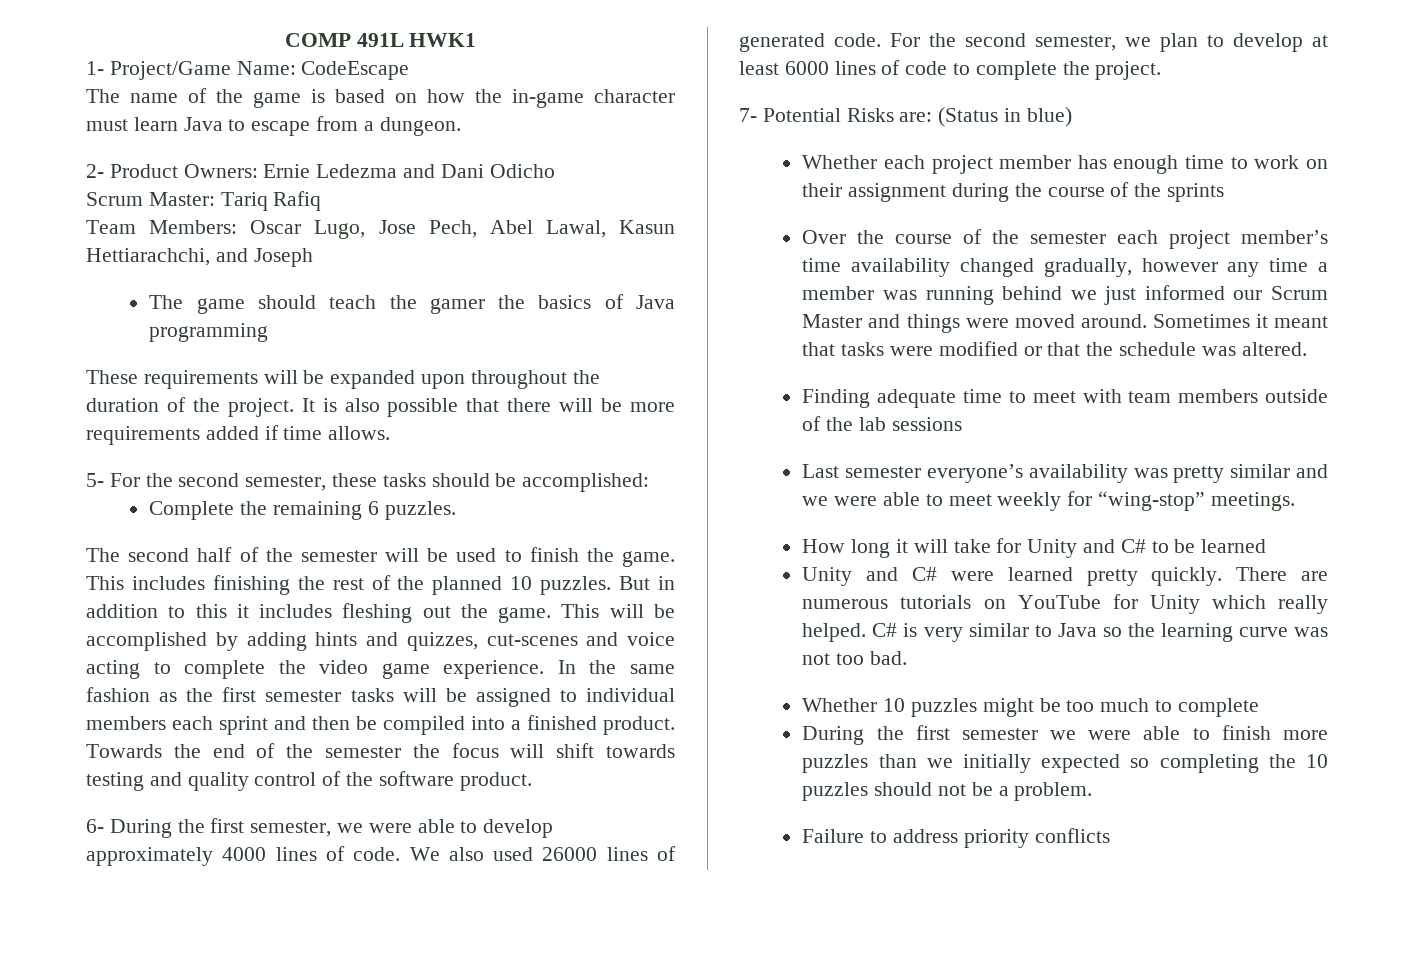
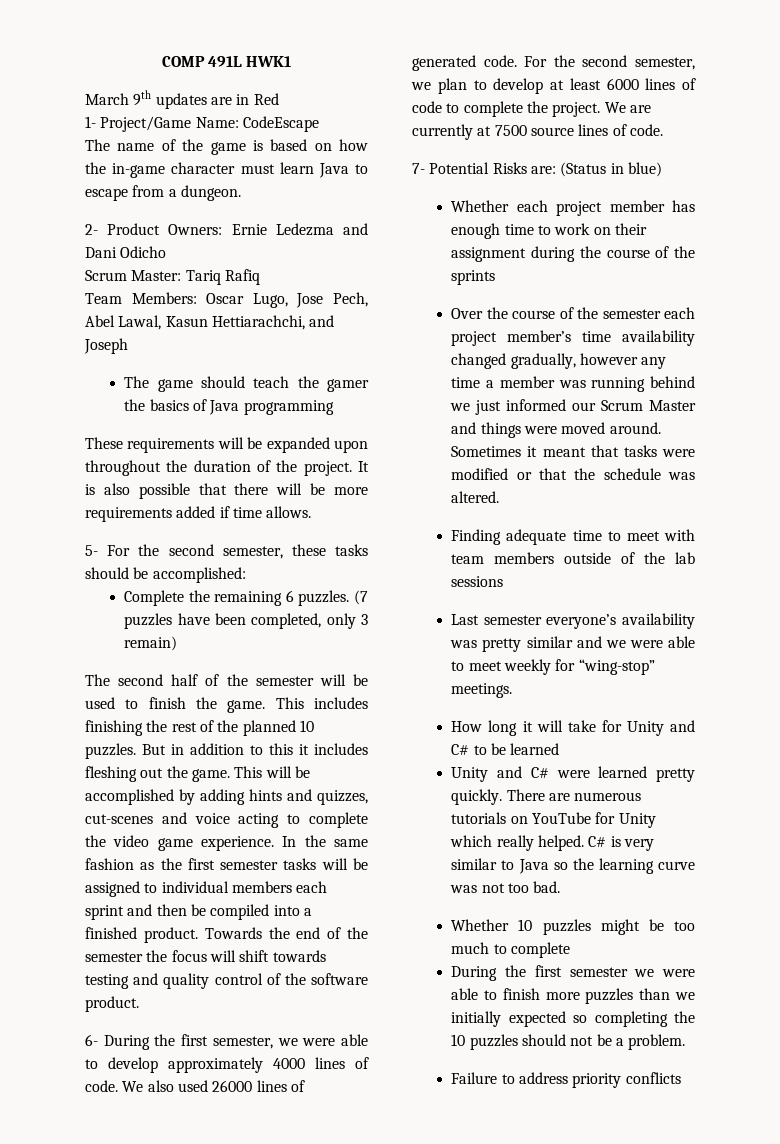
+ March 9th updates are in Red
+ (7 puzzles have been completed, only 3 remain)
+ We are currently at 7500 source lines of code.

